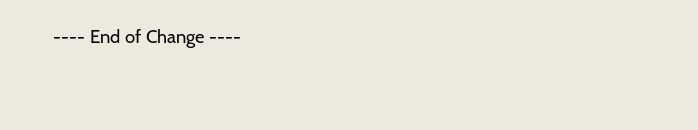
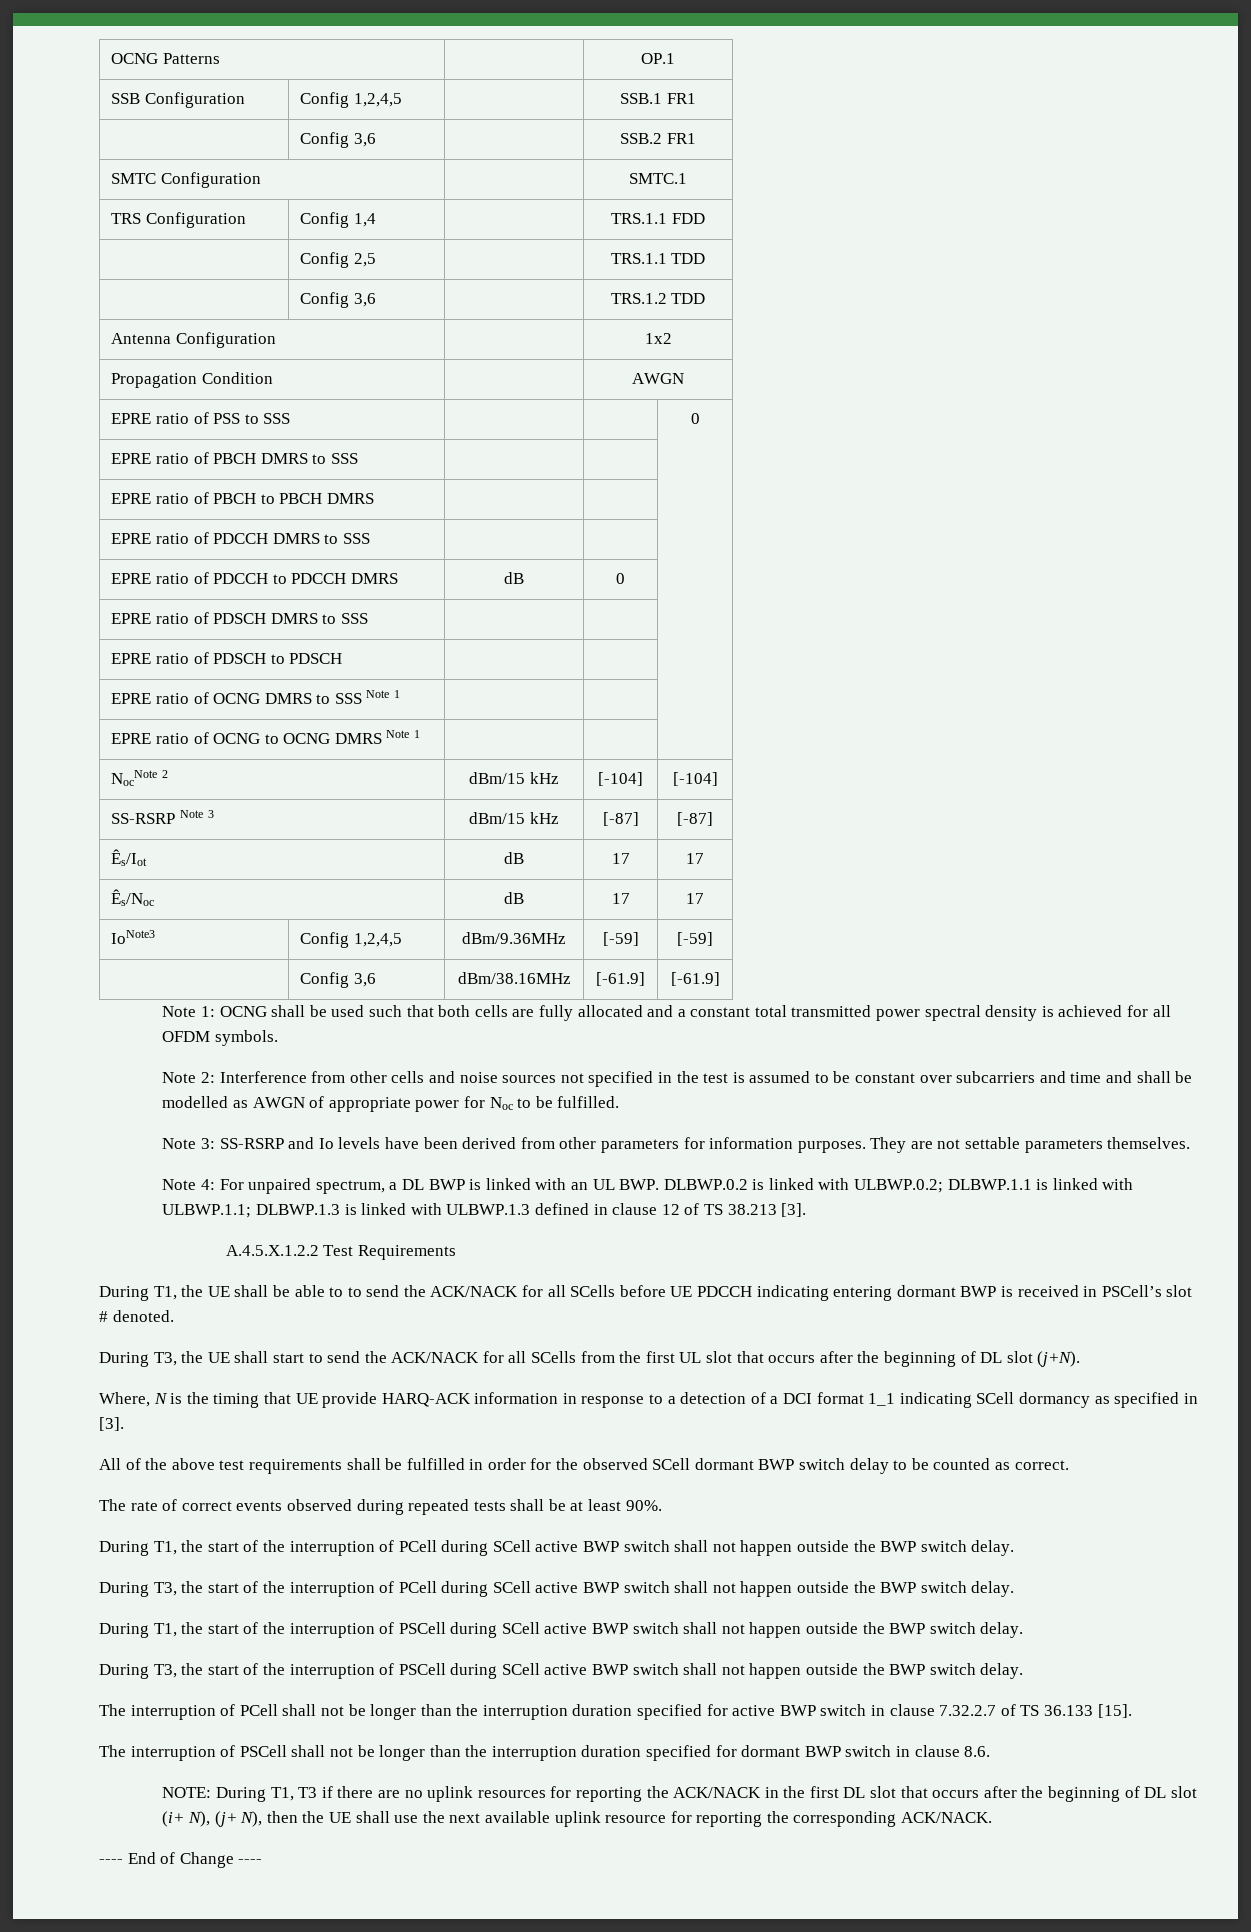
+ OCNG Patterns | | OP.1
+ SSB Configuration | Config 1,2,4,5 | | SSB.1 FR1
+ | Config 3,6 | | SSB.2 FR1
+ SMTC Configuration | | SMTC.1
+ TRS Configuration | Config 1,4 | | TRS.1.1 FDD
+ | Config 2,5 | | TRS.1.1 TDD
+ | Config 3,6 | | TRS.1.2 TDD
+ Antenna Configuration | | 1x2
+ Propagation Condition | | AWGN
+ EPRE ratio of PSS to SSS | | | 0
+ EPRE ratio of PBCH DMRS to SSS | | |
+ EPRE ratio of PBCH to PBCH DMRS | | |
+ EPRE ratio of PDCCH DMRS to SSS | | |
+ EPRE ratio of PDCCH to PDCCH DMRS | dB | 0 |
+ EPRE ratio of PDSCH DMRS to SSS | | |
+ EPRE ratio of PDSCH to PDSCH | | |
+ EPRE ratio of OCNG DMRS to SSS Note 1 | | |
+ EPRE ratio of OCNG to OCNG DMRS Note 1 | | |
+ NocNote 2 | dBm/15 kHz | [-104] | [-104]
+ SS-RSRP Note 3 | dBm/15 kHz | [-87] | [-87]
+ Ês/Iot | dB | 17 | 17
+ Ês/Noc | dB | 17 | 17
+ IoNote3 | Config 1,2,4,5 | dBm/9.36MHz | [-59] | [-59]
+ | Config 3,6 | dBm/38.16MHz | [-61.9] | [-61.9]
+ Note 1: OCNG shall be used such that both cells are fully allocated and a constant total transmitted power spectral density is achieved for all OFDM symbols.
+ Note 2: Interference from other cells and noise sources not specified in the test is assumed to be constant over subcarriers and time and shall be modelled as AWGN of appropriate power for Noc to be fulfilled.
+ Note 3: SS-RSRP and Io levels have been derived from other parameters for information purposes. They are not settable parameters themselves.
+ Note 4: For unpaired spectrum, a DL BWP is linked with an UL BWP. DLBWP.0.2 is linked with ULBWP.0.2; DLBWP.1.1 is linked with ULBWP.1.1; DLBWP.1.3 is linked with ULBWP.1.3 defined in clause 12 of TS 38.213 [3].
+ A.4.5.X.1.2.2 Test Requirements
+ During T1, the UE shall be able to to send the ACK/NACK for all SCells before UE PDCCH indicating entering dormant BWP is received in PSCell’s slot # denoted.
+ During T3, the UE shall start to send the ACK/NACK for all SCells from the first UL slot that occurs after the beginning of DL slot (j+N).
+ Where, N is the timing that UE provide HARQ-ACK information in response to a detection of a DCI format 1_1 indicating SCell dormancy as specified in [3].
+ All of the above test requirements shall be fulfilled in order for the observed SCell dormant BWP switch delay to be counted as correct.
+ The rate of correct events observed during repeated tests shall be at least 90%.
+ During T1, the start of the interruption of PCell during SCell active BWP switch shall not happen outside the BWP switch delay.
+ During T3, the start of the interruption of PCell during SCell active BWP switch shall not happen outside the BWP switch delay.
+ During T1, the start of the interruption of PSCell during SCell active BWP switch shall not happen outside the BWP switch delay.
+ During T3, the start of the interruption of PSCell during SCell active BWP switch shall not happen outside the BWP switch delay.
+ The interruption of PCell shall not be longer than the interruption duration specified for active BWP switch in clause 7.32.2.7 of TS 36.133 [15].
+ The interruption of PSCell shall not be longer than the interruption duration specified for dormant BWP switch in clause 8.6.
+ NOTE: During T1, T3 if there are no uplink resources for reporting the ACK/NACK in the first DL slot that occurs after the beginning of DL slot (i+ N), (j+ N), then the UE shall use the next available uplink resource for reporting the corresponding ACK/NACK.

